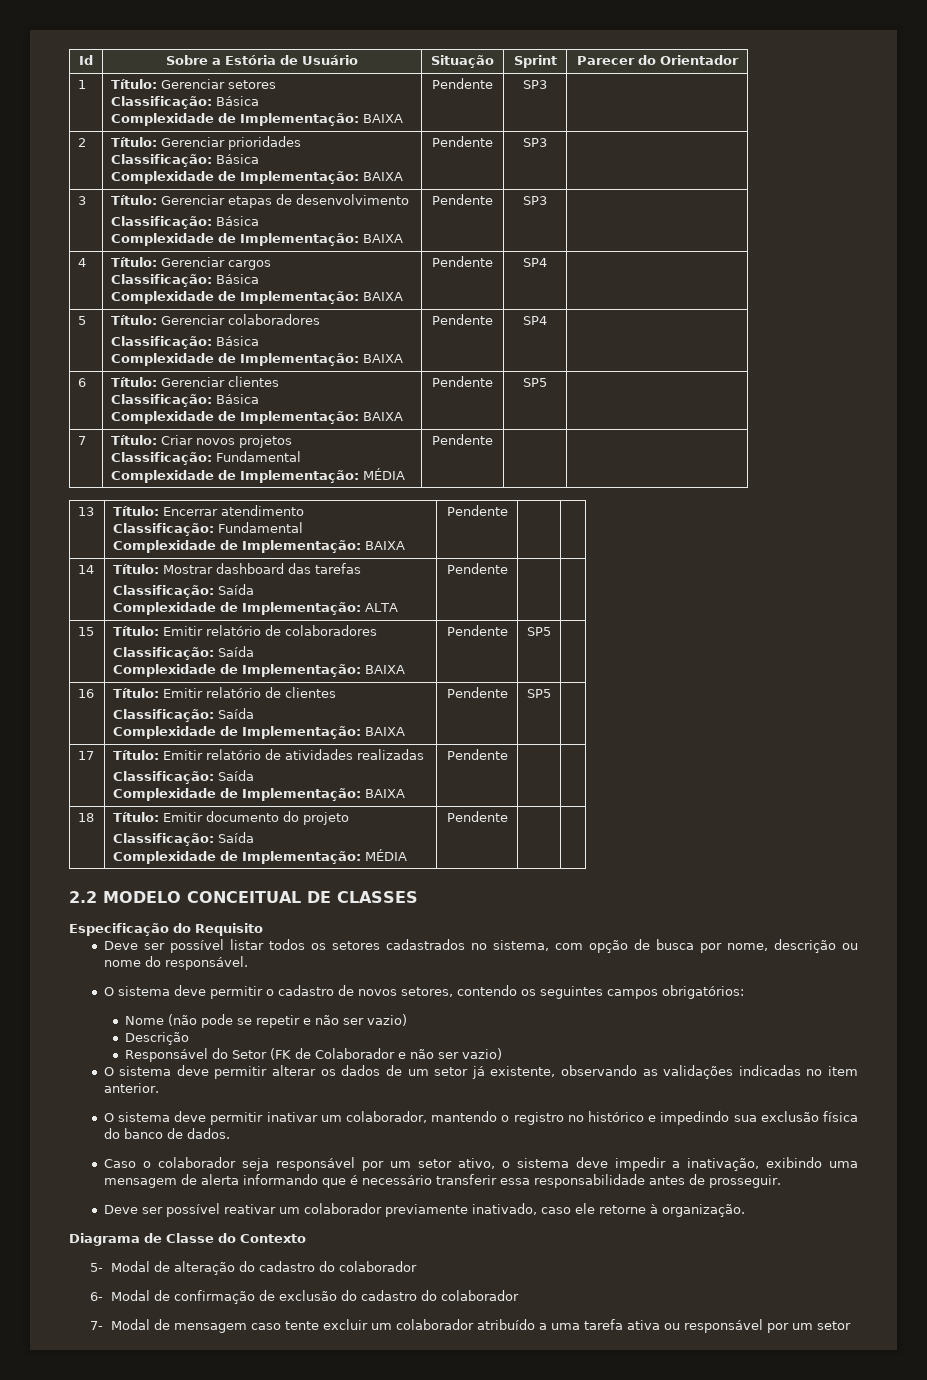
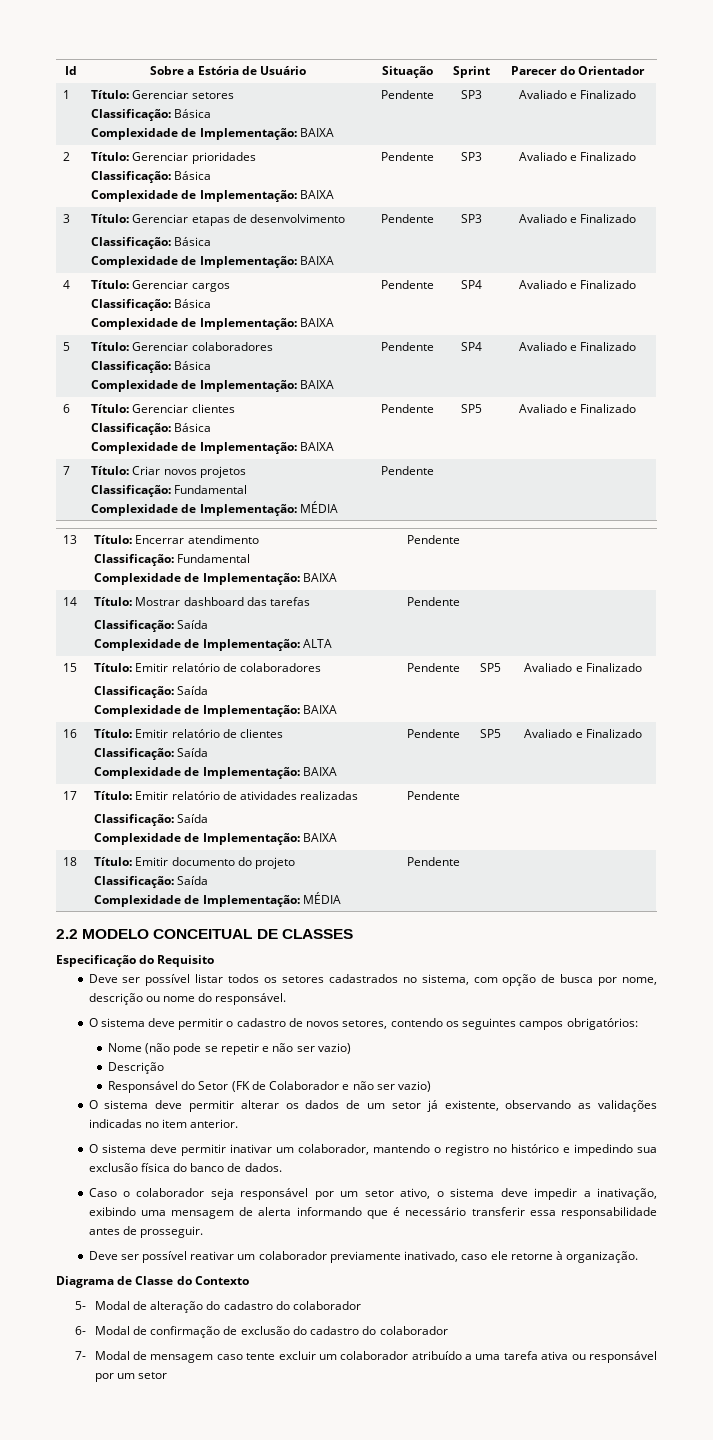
  1 | Título: Gerenciar setores
  Classificação: Básica
- Complexidade de Implementação: BAIXA | Pendente | SP3 |
+ Complexidade de Implementação: BAIXA | Pendente | SP3 | Avaliado e Finalizado
  2 | Título: Gerenciar prioridades
  Classificação: Básica
- Complexidade de Implementação: BAIXA | Pendente | SP3 |
+ Complexidade de Implementação: BAIXA | Pendente | SP3 | Avaliado e Finalizado
  3 | Título: Gerenciar etapas de desenvolvimento
  Classificação: Básica
- Complexidade de Implementação: BAIXA | Pendente | SP3 |
+ Complexidade de Implementação: BAIXA | Pendente | SP3 | Avaliado e Finalizado
  4 | Título: Gerenciar cargos
  Classificação: Básica
- Complexidade de Implementação: BAIXA | Pendente | SP4 |
+ Complexidade de Implementação: BAIXA | Pendente | SP4 | Avaliado e Finalizado
  5 | Título: Gerenciar colaboradores
  Classificação: Básica
- Complexidade de Implementação: BAIXA | Pendente | SP4 |
+ Complexidade de Implementação: BAIXA | Pendente | SP4 | Avaliado e Finalizado
  6 | Título: Gerenciar clientes
  Classificação: Básica
- Complexidade de Implementação: BAIXA | Pendente | SP5 |
+ Complexidade de Implementação: BAIXA | Pendente | SP5 | Avaliado e Finalizado
  15 | Título: Emitir relatório de colaboradores
  Classificação: Saída
- Complexidade de Implementação: BAIXA | Pendente | SP5 |
+ Complexidade de Implementação: BAIXA | Pendente | SP5 | Avaliado e Finalizado
  16 | Título: Emitir relatório de clientes
  Classificação: Saída
- Complexidade de Implementação: BAIXA | Pendente | SP5 |
+ Complexidade de Implementação: BAIXA | Pendente | SP5 | Avaliado e Finalizado

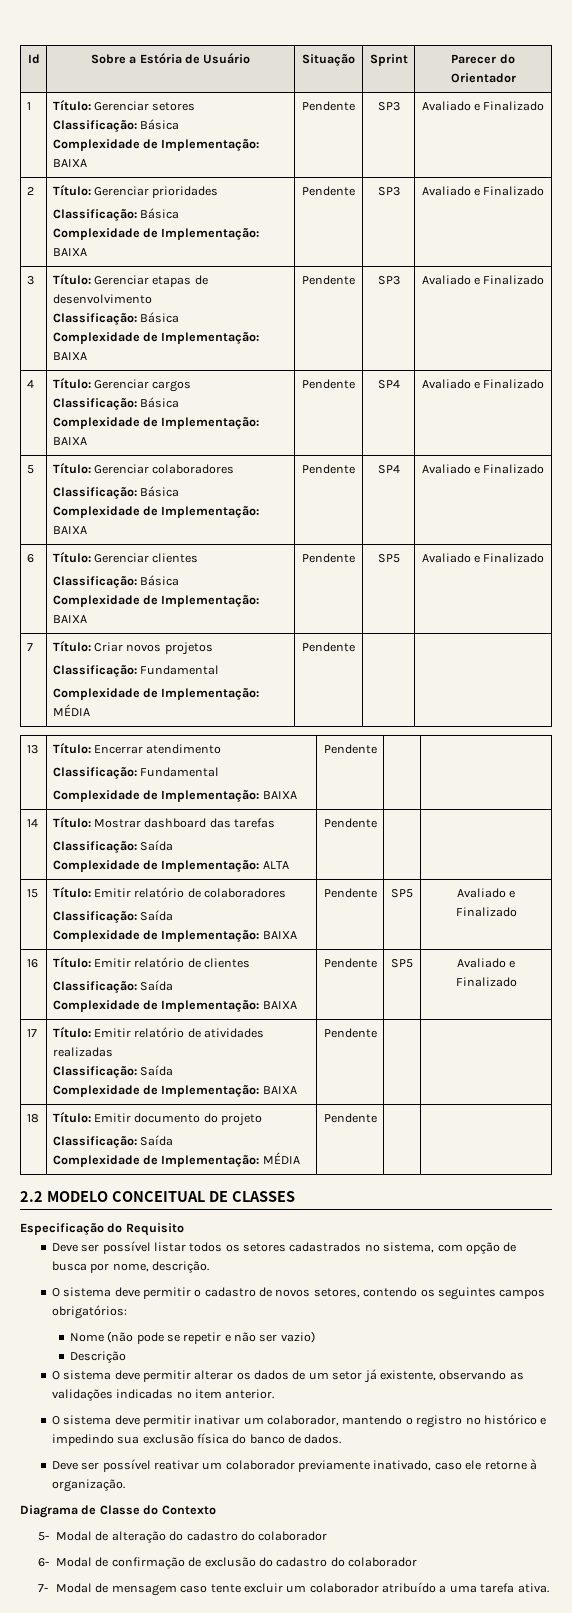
- Deve ser possível listar todos os setores cadastrados no sistema, com opção de busca por nome, descrição ou nome do responsável.
+ Deve ser possível listar todos os setores cadastrados no sistema, com opção de busca por nome, descrição.
- Responsável do Setor (FK de Colaborador e não ser vazio)
- Caso o colaborador seja responsável por um setor ativo, o sistema deve impedir a inativação, exibindo uma mensagem de alerta informando que é necessário transferir essa responsabilidade antes de prosseguir.
- 7- Modal de mensagem caso tente excluir um colaborador atribuído a uma tarefa ativa ou responsável por um setor
+ 7- Modal de mensagem caso tente excluir um colaborador atribuído a uma tarefa ativa.

